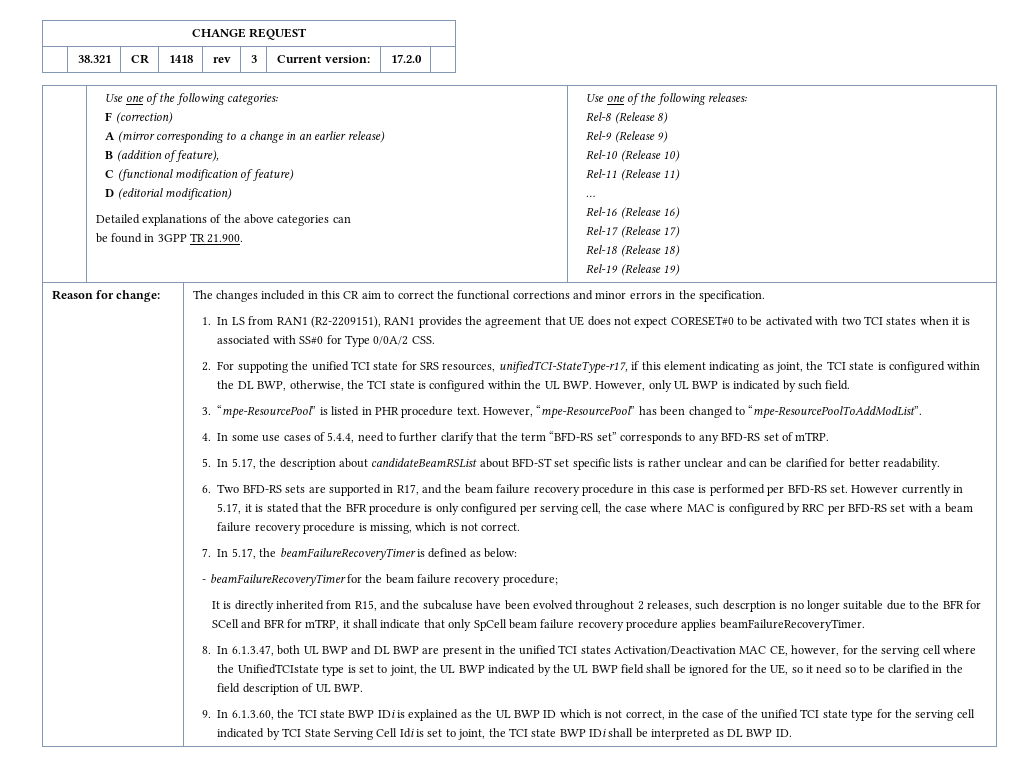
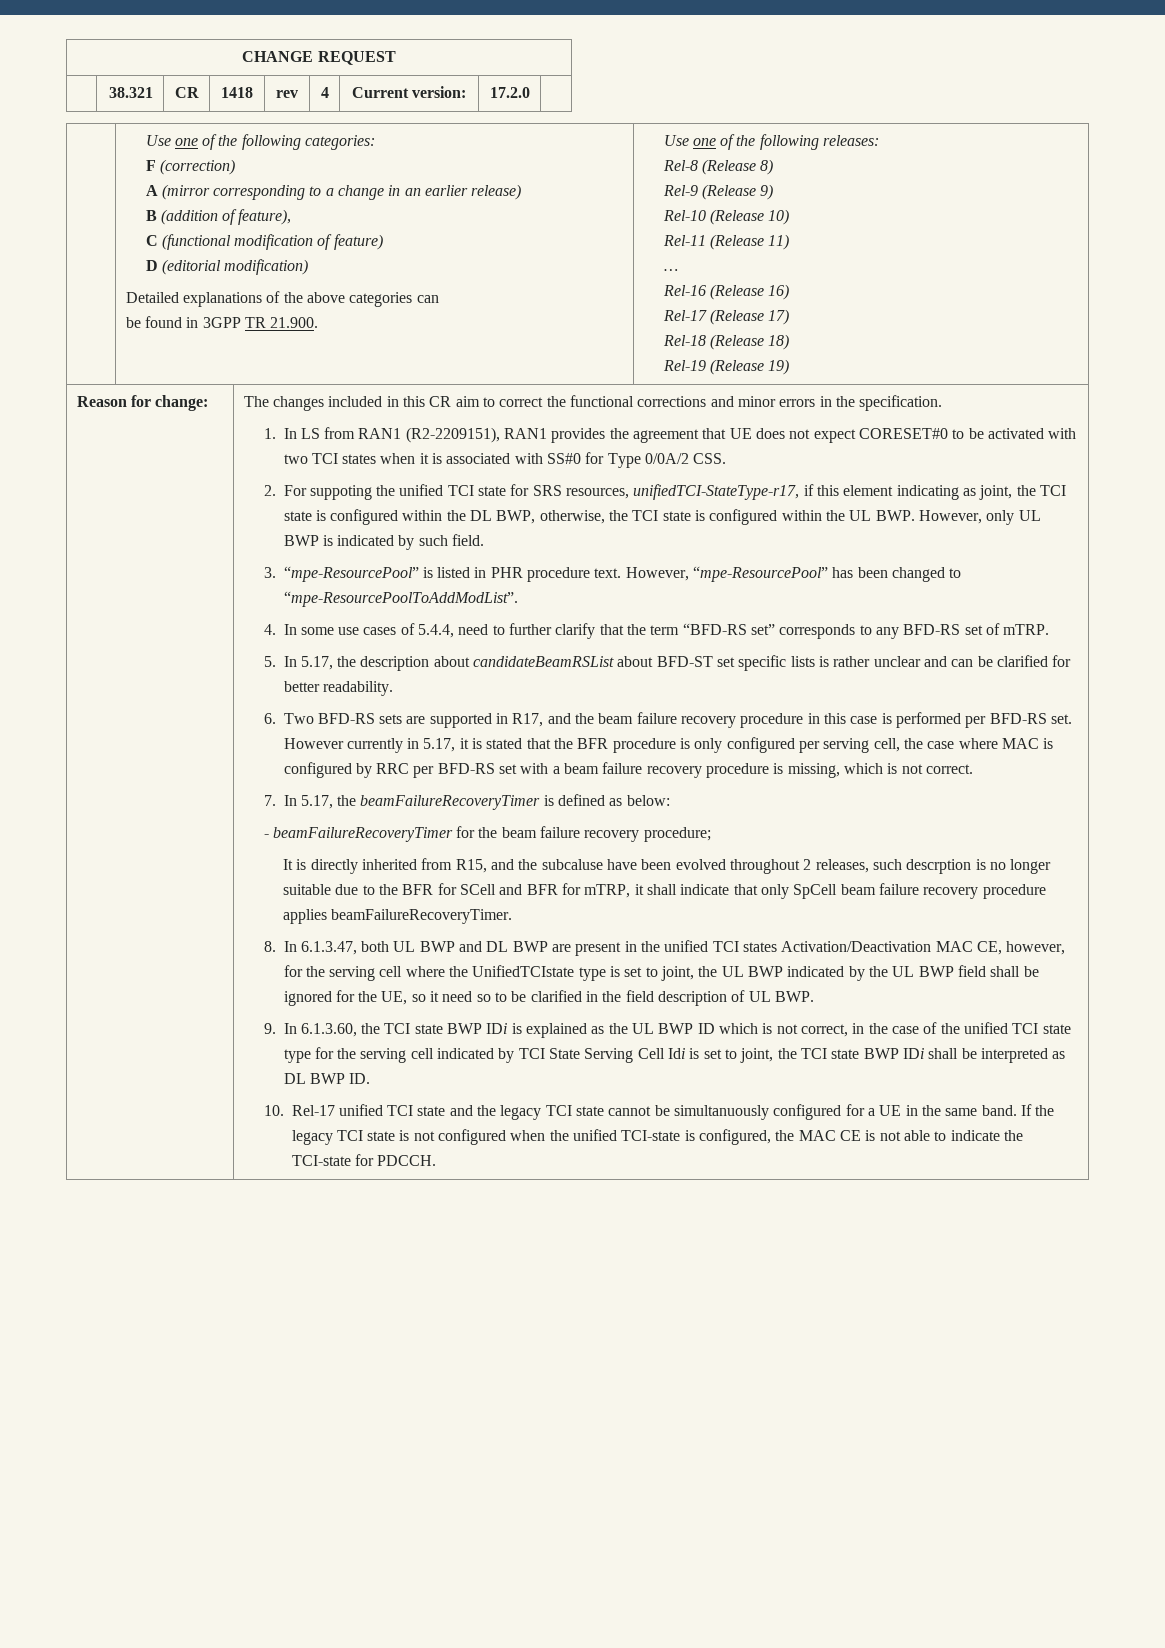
- | 38.321 | CR | 1418 | rev | 3 | Current version: | 17.2.0 |
+ | 38.321 | CR | 1418 | rev | 4 | Current version: | 17.2.0 |
+ 10. Rel-17 unified TCI state and the legacy TCI state cannot be simultanuously configured for a UE in the same band. If the legacy TCI state is not configured when the unified TCI-state is configured, the MAC CE is not able to indicate the TCI-state for PDCCH.

